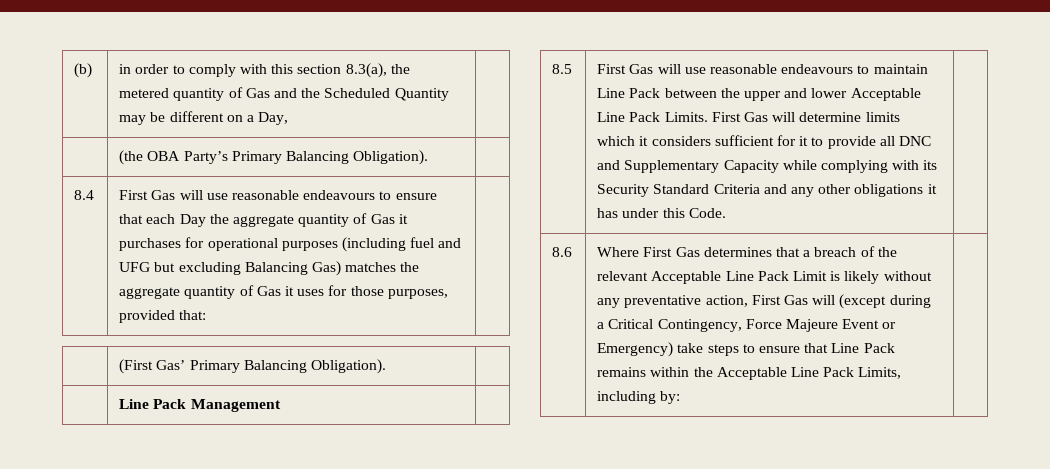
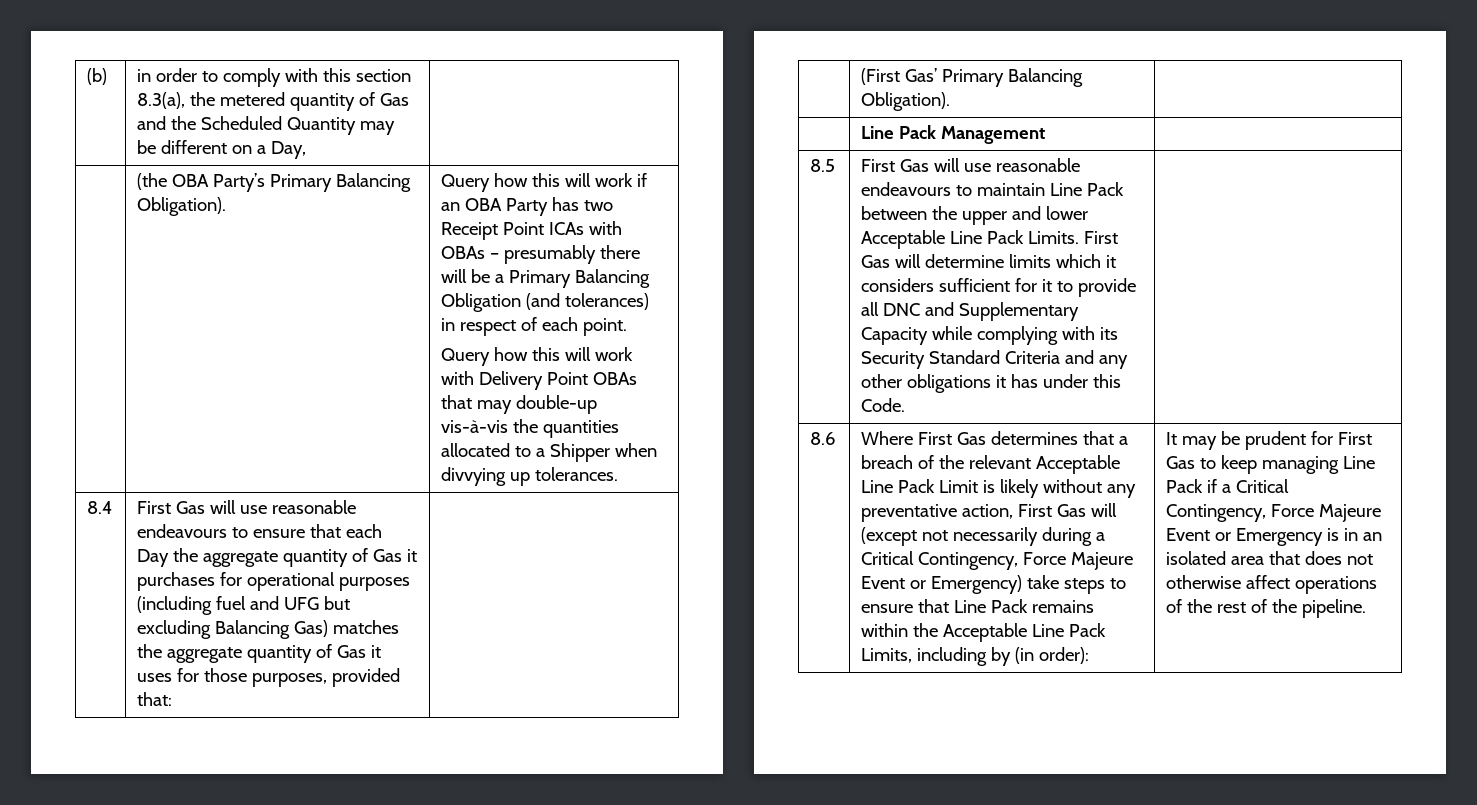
+ Query how this will work if an OBA Party has two Receipt Point ICAs with OBAs – presumably there will be a Primary Balancing Obligation (and tolerances) in respect of each point.
+ Query how this will work with Delivery Point OBAs that may double-up vis-à-vis the quantities allocated to a Shipper when divvying up tolerances.
- Where First Gas determines that a breach of the relevant Acceptable Line Pack Limit is likely without any preventative action, First Gas will (except during a Critical Contingency, Force Majeure Event or Emergency) take steps to ensure that Line Pack remains within the Acceptable Line Pack Limits, including by:
+ Where First Gas determines that a breach of the relevant Acceptable Line Pack Limit is likely without any preventative action, First Gas will (except not necessarily during a Critical Contingency, Force Majeure Event or Emergency) take steps to ensure that Line Pack remains within the Acceptable Line Pack Limits, including by (in order): | It may be prudent for First Gas to keep managing Line Pack if a Critical Contingency, Force Majeure Event or Emergency is in an isolated area that does not otherwise affect operations of the rest of the pipeline.

